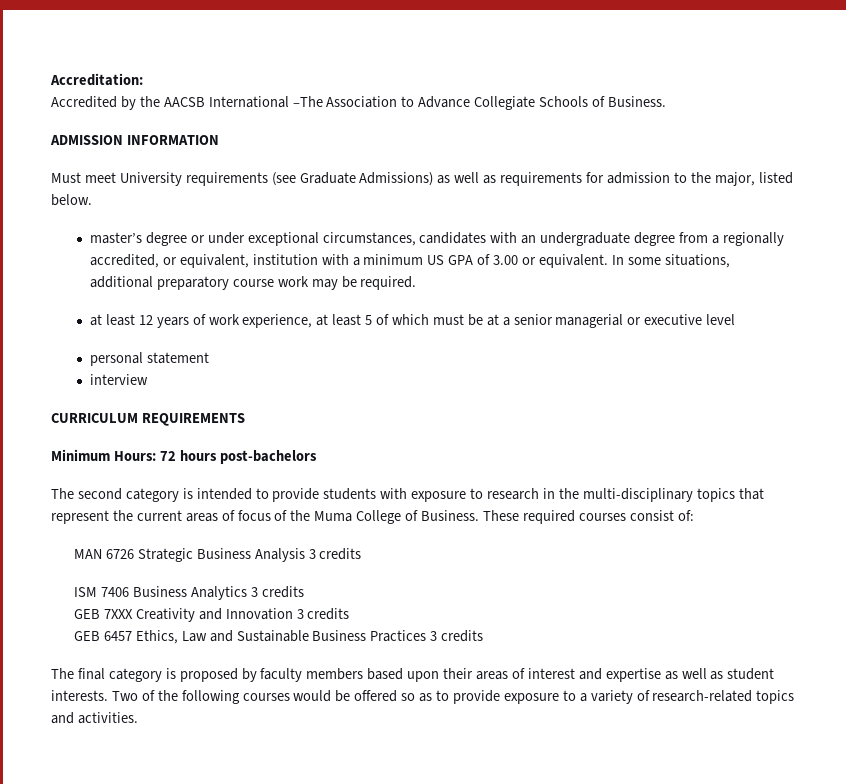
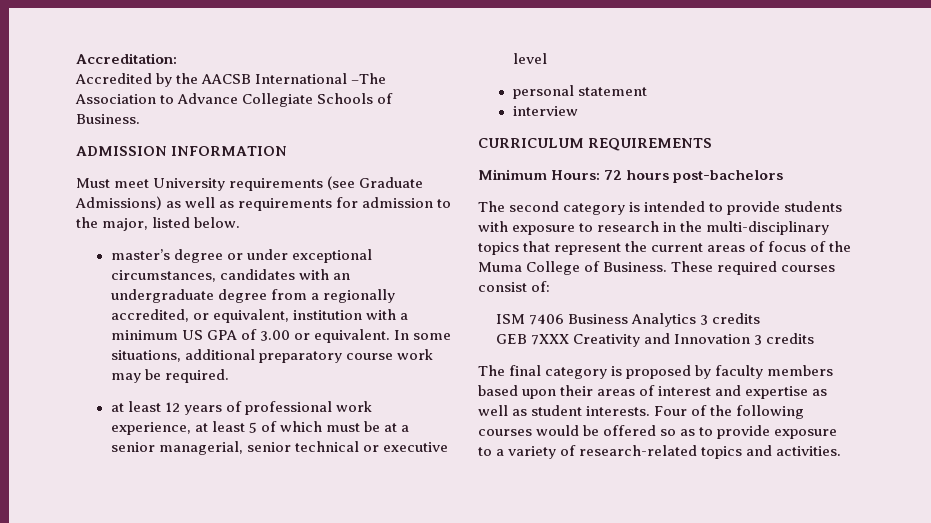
- at least 12 years of work experience, at least 5 of which must be at a senior managerial or executive level
+ at least 12 years of professional work experience, at least 5 of which must be at a senior managerial, senior technical or executive level
- MAN 6726 Strategic Business Analysis 3 credits
- GEB 6457 Ethics, Law and Sustainable Business Practices 3 credits
- Two of the following courses would be offered so as to provide exposure to a variety of research-related topics and activities.
+ Four of the following courses would be offered so as to provide exposure to a variety of research-related topics and activities.

